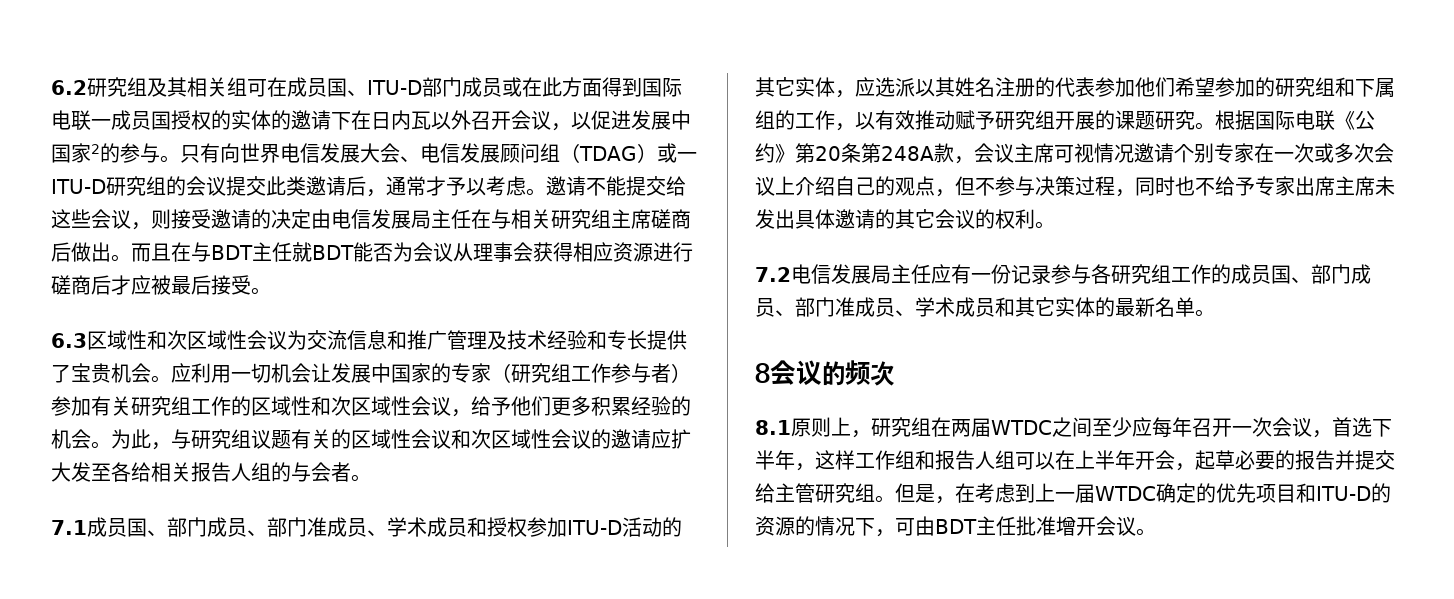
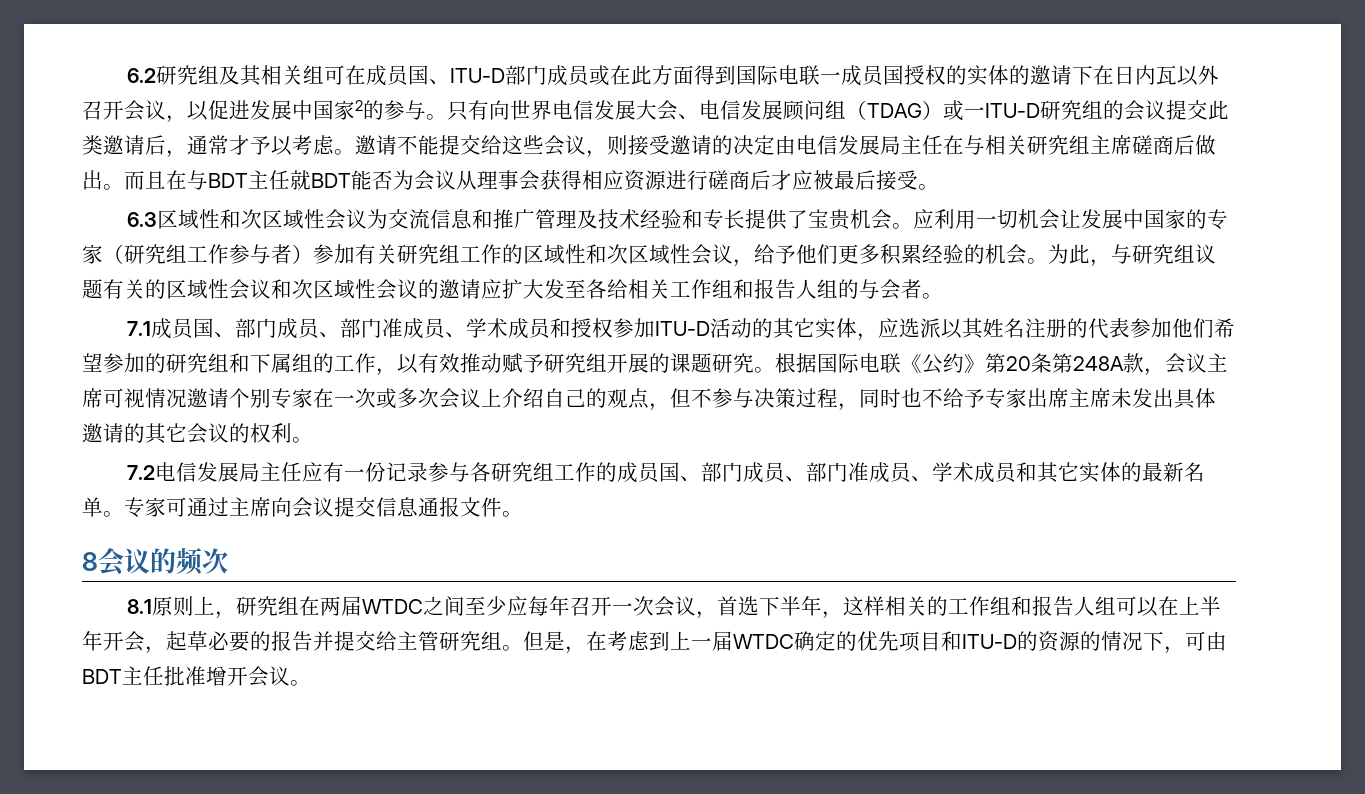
- 为此，与研究组议题有关的区域性会议和次区域性会议的邀请应扩大发至各给相关报告人组的与会者。
+ 为此，与研究组议题有关的区域性会议和次区域性会议的邀请应扩大发至各给相关工作组和报告人组的与会者。
+ 专家可通过主席向会议提交信息通报文件。
- 8.1原则上，研究组在两届WTDC之间至少应每年召开一次会议，首选下半年，这样工作组和报告人组可以在上半年开会，起草必要的报告并提交给主管研究组。
+ 8.1原则上，研究组在两届WTDC之间至少应每年召开一次会议，首选下半年，这样相关的工作组和报告人组可以在上半年开会，起草必要的报告并提交给主管研究组。

